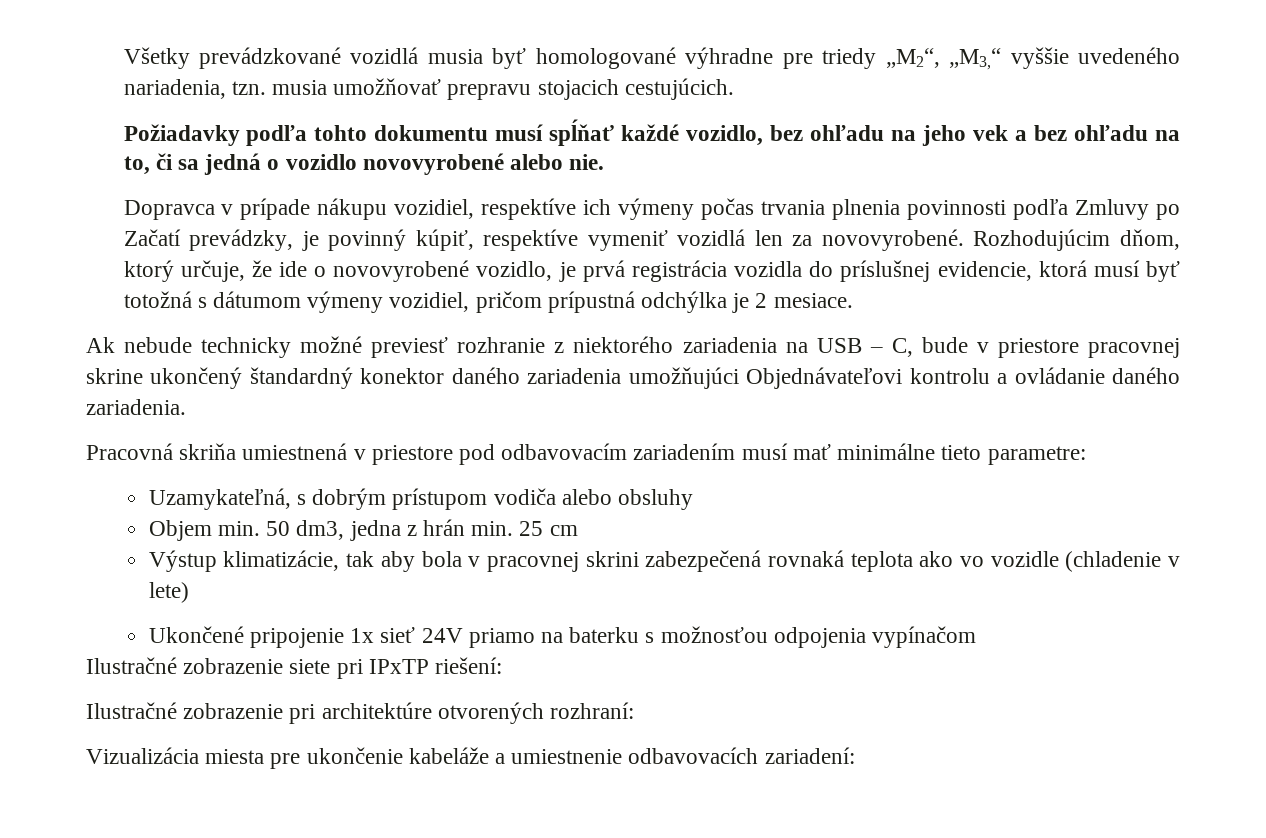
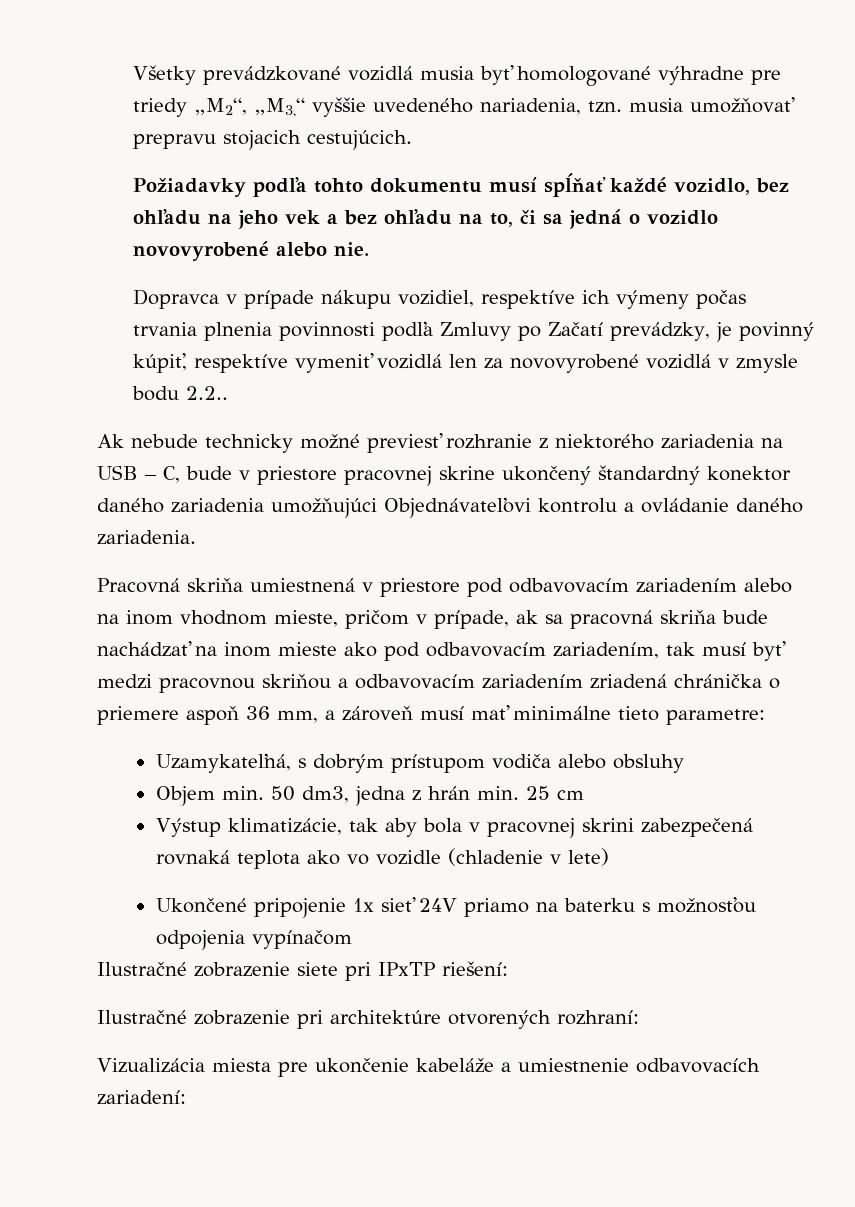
- Dopravca v prípade nákupu vozidiel, respektíve ich výmeny počas trvania plnenia povinnosti podľa Zmluvy po Začatí prevádzky, je povinný kúpiť, respektíve vymeniť vozidlá len za novovyrobené. Rozhodujúcim dňom, ktorý určuje, že ide o novovyrobené vozidlo, je prvá registrácia vozidla do príslušnej evidencie, ktorá musí byť totožná s dátumom výmeny vozidiel, pričom prípustná odchýlka je 2 mesiace.
+ Dopravca v prípade nákupu vozidiel, respektíve ich výmeny počas trvania plnenia povinnosti podľa Zmluvy po Začatí prevádzky, je povinný kúpiť, respektíve vymeniť vozidlá len za novovyrobené vozidlá v zmysle bodu 2.2..
- Pracovná skriňa umiestnená v priestore pod odbavovacím zariadením musí mať minimálne tieto parametre:
+ Pracovná skriňa umiestnená v priestore pod odbavovacím zariadením alebo na inom vhodnom mieste, pričom v prípade, ak sa pracovná skriňa bude nachádzať na inom mieste ako pod odbavovacím zariadením, tak musí byť medzi pracovnou skriňou a odbavovacím zariadením zriadená chránička o priemere aspoň 36 mm, a zároveň musí mať minimálne tieto parametre:

